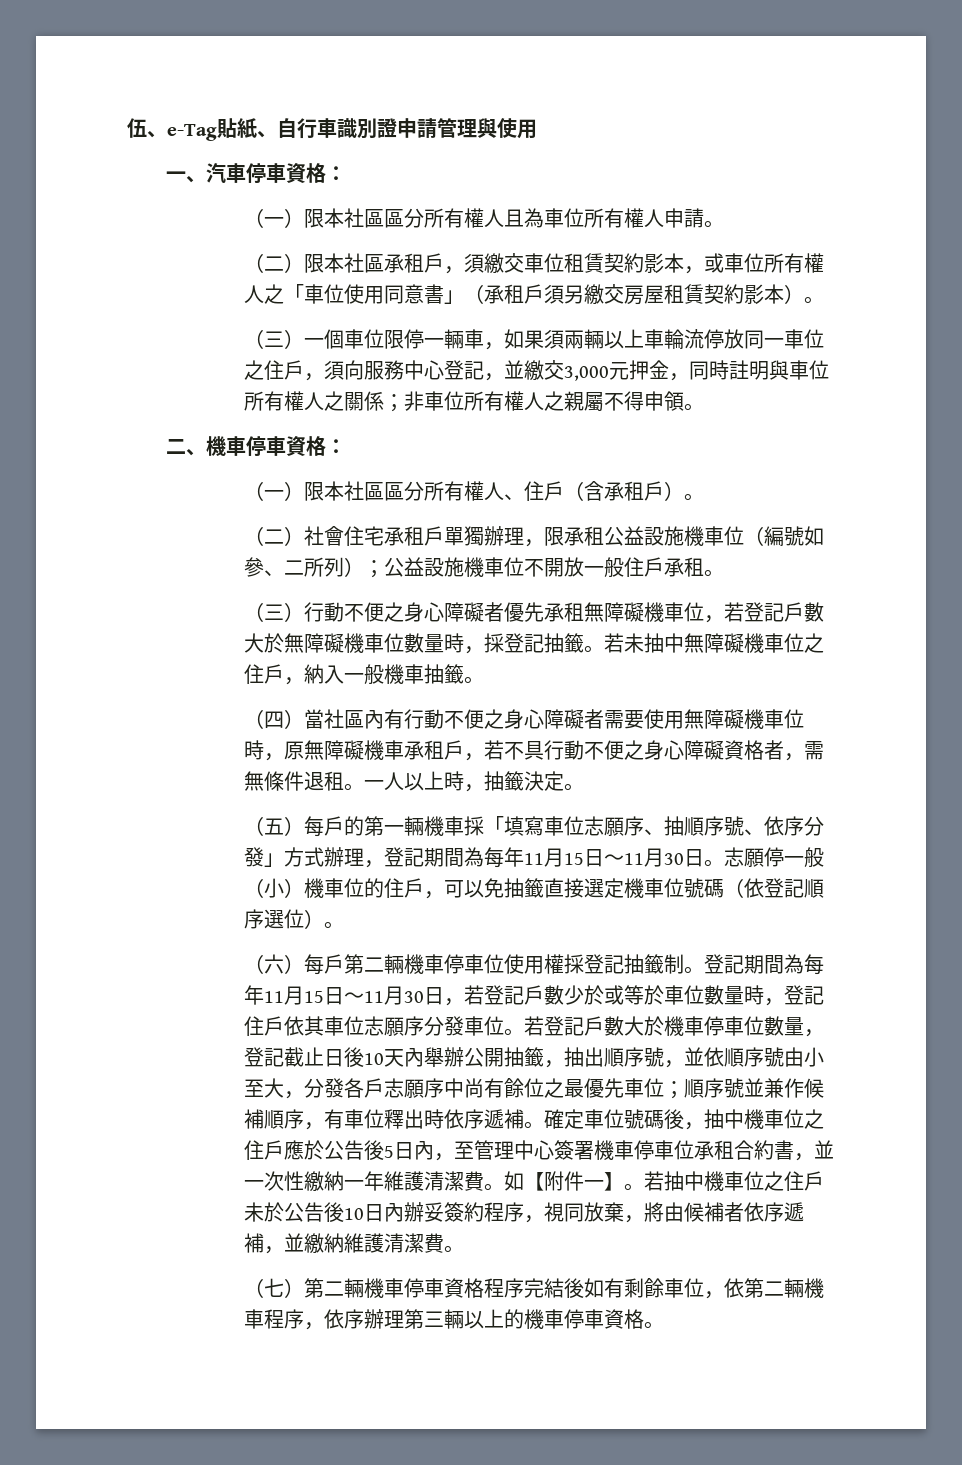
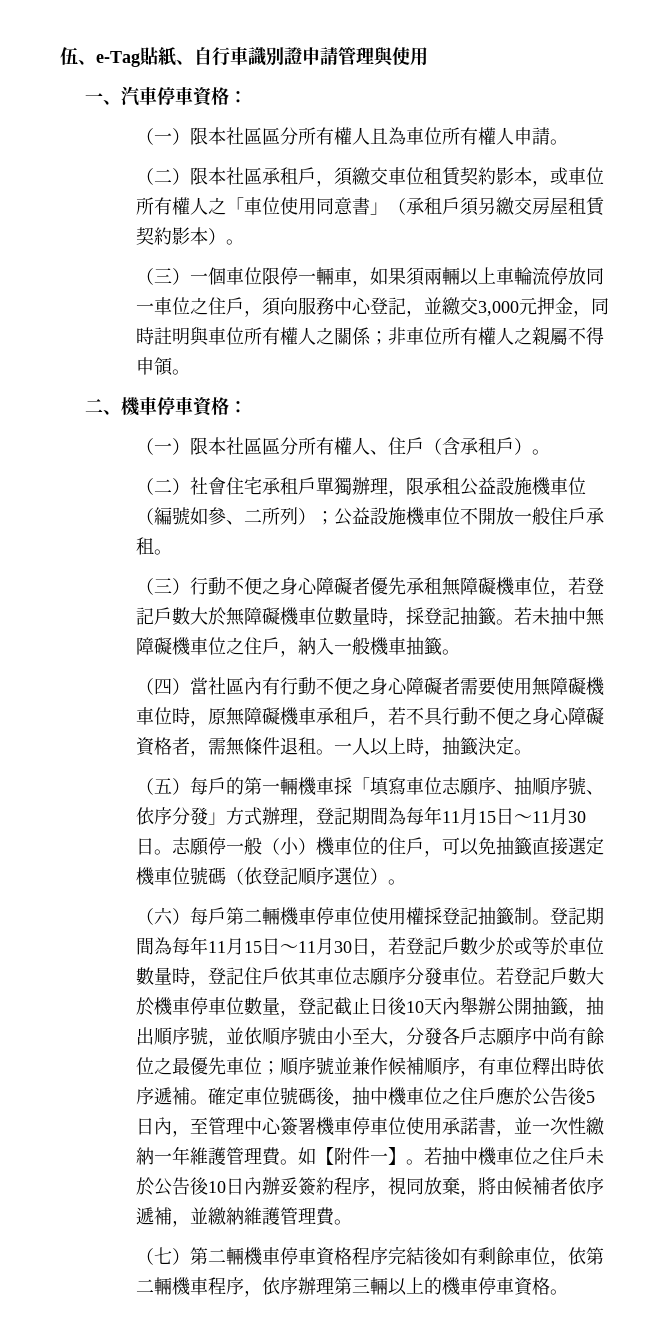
- 確定車位號碼後，抽中機車位之住戶應於公告後5日內，至管理中心簽署機車停車位承租合約書，並一次性繳納一年維護清潔費。
+ 確定車位號碼後，抽中機車位之住戶應於公告後5日內，至管理中心簽署機車停車位使用承諾書，並一次性繳納一年維護管理費。
- 若抽中機車位之住戶未於公告後10日內辦妥簽約程序，視同放棄，將由候補者依序遞補，並繳納維護清潔費。
+ 若抽中機車位之住戶未於公告後10日內辦妥簽約程序，視同放棄，將由候補者依序遞補，並繳納維護管理費。

